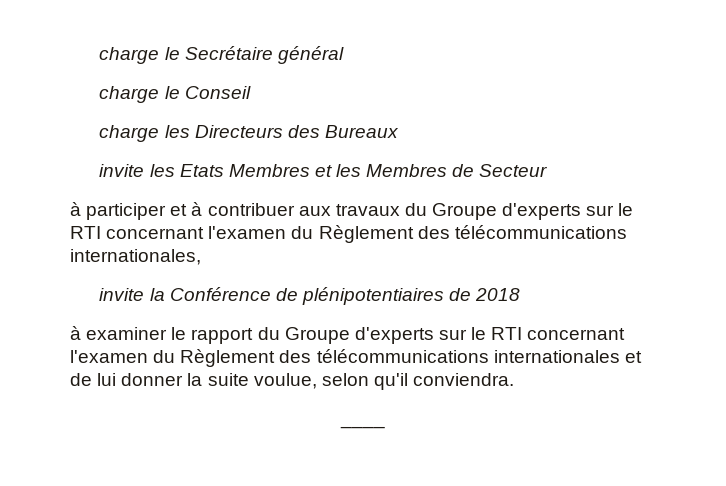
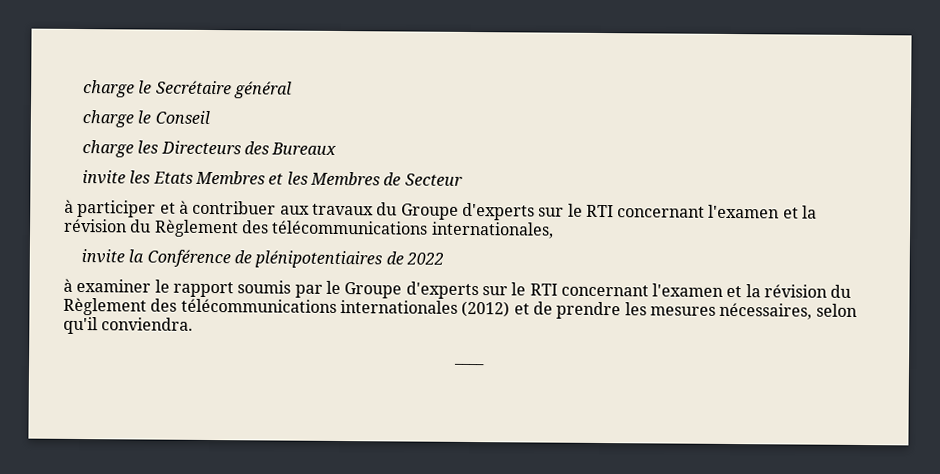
- à participer et à contribuer aux travaux du Groupe d'experts sur le RTI concernant l'examen du Règlement des télécommunications internationales,
+ à participer et à contribuer aux travaux du Groupe d'experts sur le RTI concernant l'examen et la révision du Règlement des télécommunications internationales,
- invite la Conférence de plénipotentiaires de 2018
+ invite la Conférence de plénipotentiaires de 2022
- à examiner le rapport du Groupe d'experts sur le RTI concernant l'examen du Règlement des télécommunications internationales et de lui donner la suite voulue, selon qu'il conviendra.
+ à examiner le rapport soumis par le Groupe d'experts sur le RTI concernant l'examen et la révision du Règlement des télécommunications internationales (2012) et de prendre les mesures nécessaires, selon qu'il conviendra.

